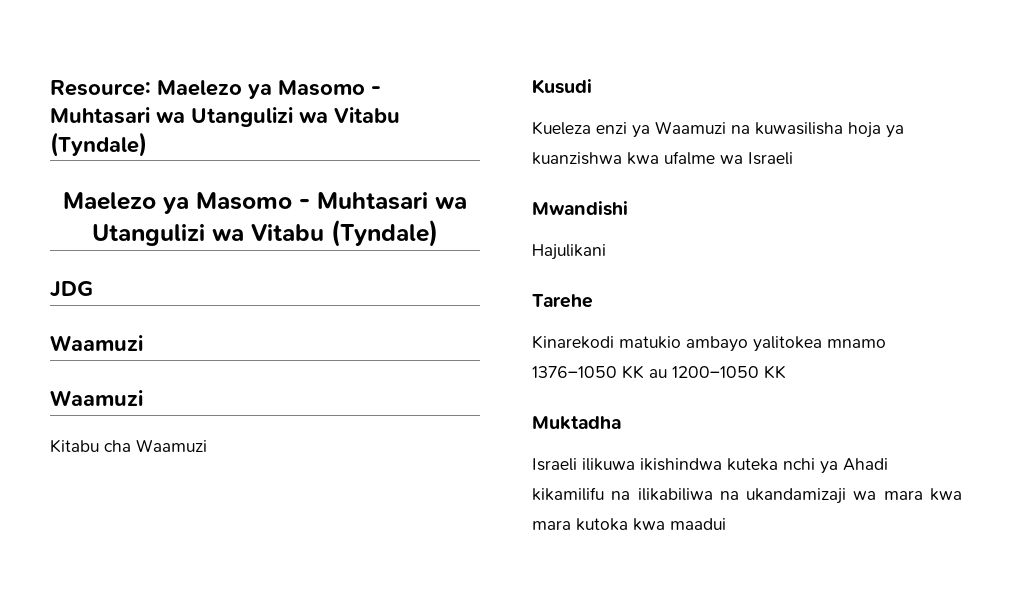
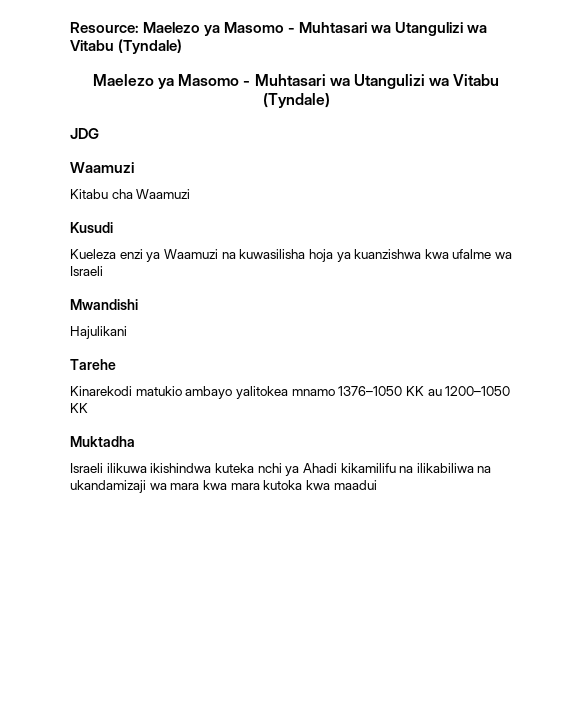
  JDG
- Waamuzi

